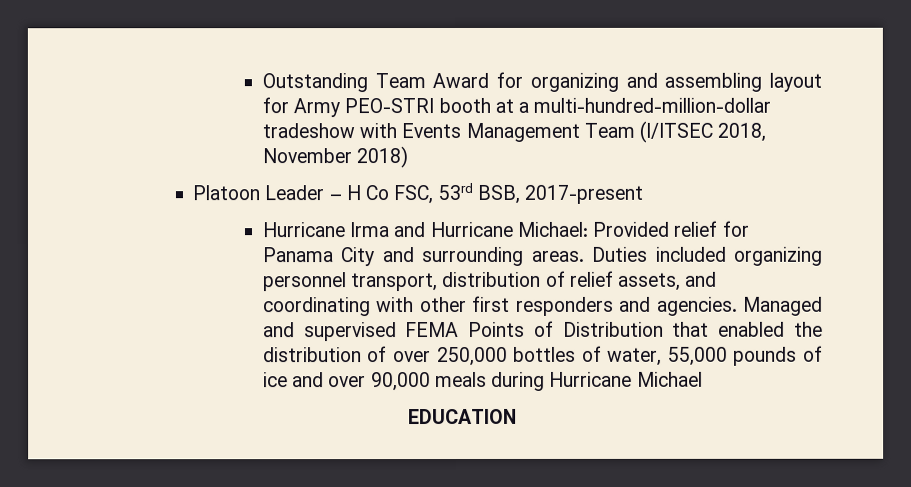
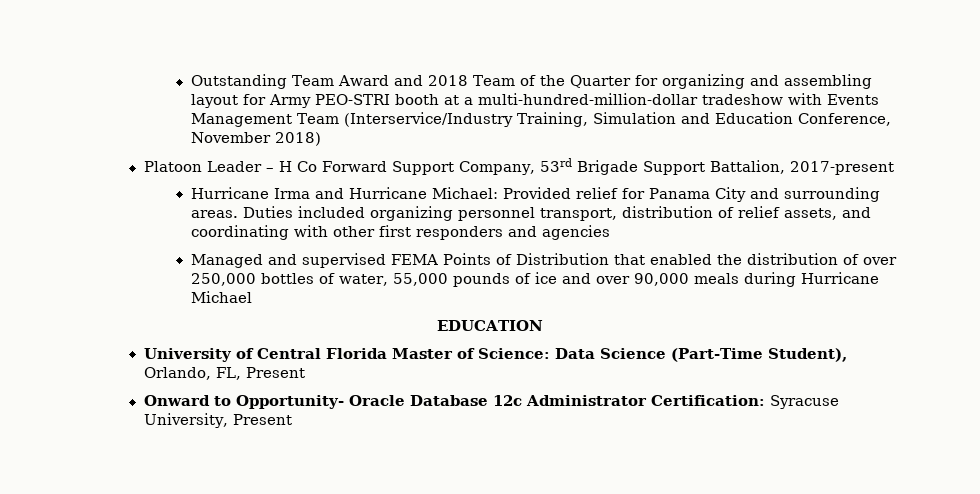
- Outstanding Team Award for organizing and assembling layout for Army PEO-STRI booth at a multi-hundred-million-dollar tradeshow with Events Management Team (I/ITSEC 2018, November 2018)
+ Outstanding Team Award and 2018 Team of the Quarter for organizing and assembling layout for Army PEO-STRI booth at a multi-hundred-million-dollar tradeshow with Events Management Team (Interservice/Industry Training, Simulation and Education Conference, November 2018)
- Platoon Leader – H Co FSC, 53rd BSB, 2017-present
+ Platoon Leader – H Co Forward Support Company, 53rd Brigade Support Battalion, 2017-present
- Duties included organizing personnel transport, distribution of relief assets, and coordinating with other first responders and agencies. Managed and supervised FEMA Points of Distribution that enabled the distribution of over 250,000 bottles of water, 55,000 pounds of ice and over 90,000 meals during Hurricane Michael
+ Duties included organizing personnel transport, distribution of relief assets, and coordinating with other first responders and agencies
+ Managed and supervised FEMA Points of Distribution that enabled the distribution of over 250,000 bottles of water, 55,000 pounds of ice and over 90,000 meals during Hurricane Michael
+ University of Central Florida Master of Science: Data Science (Part-Time Student), Orlando, FL, Present
+ Onward to Opportunity- Oracle Database 12c Administrator Certification: Syracuse University, Present

